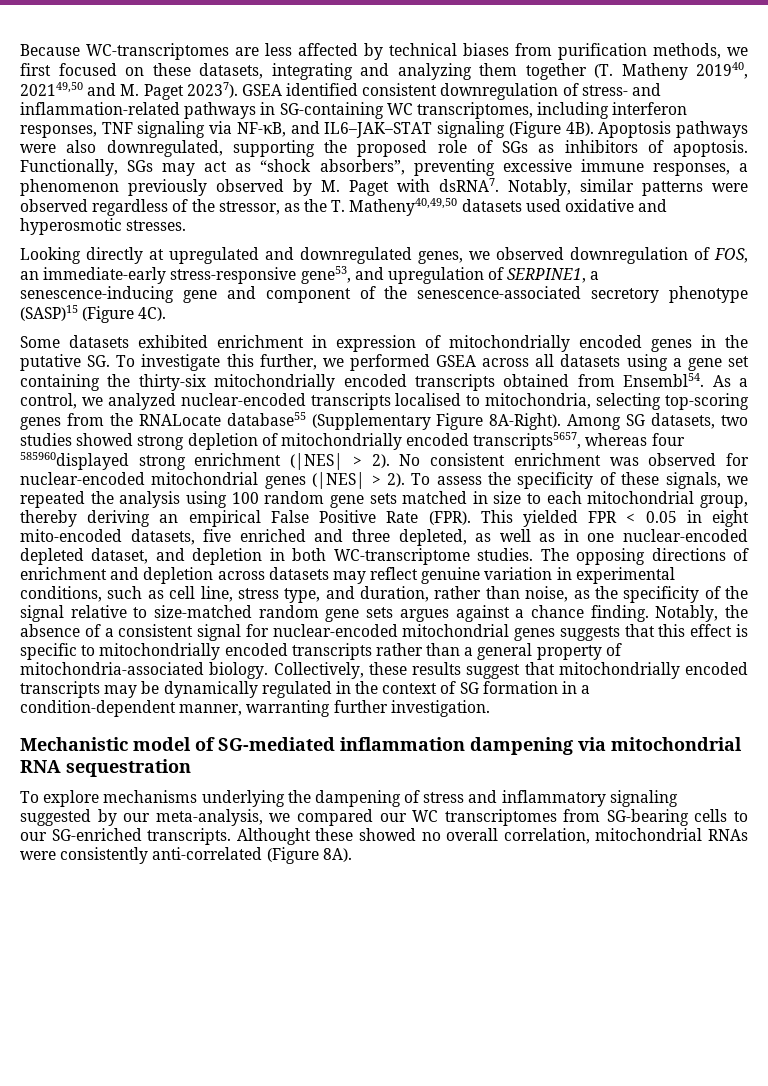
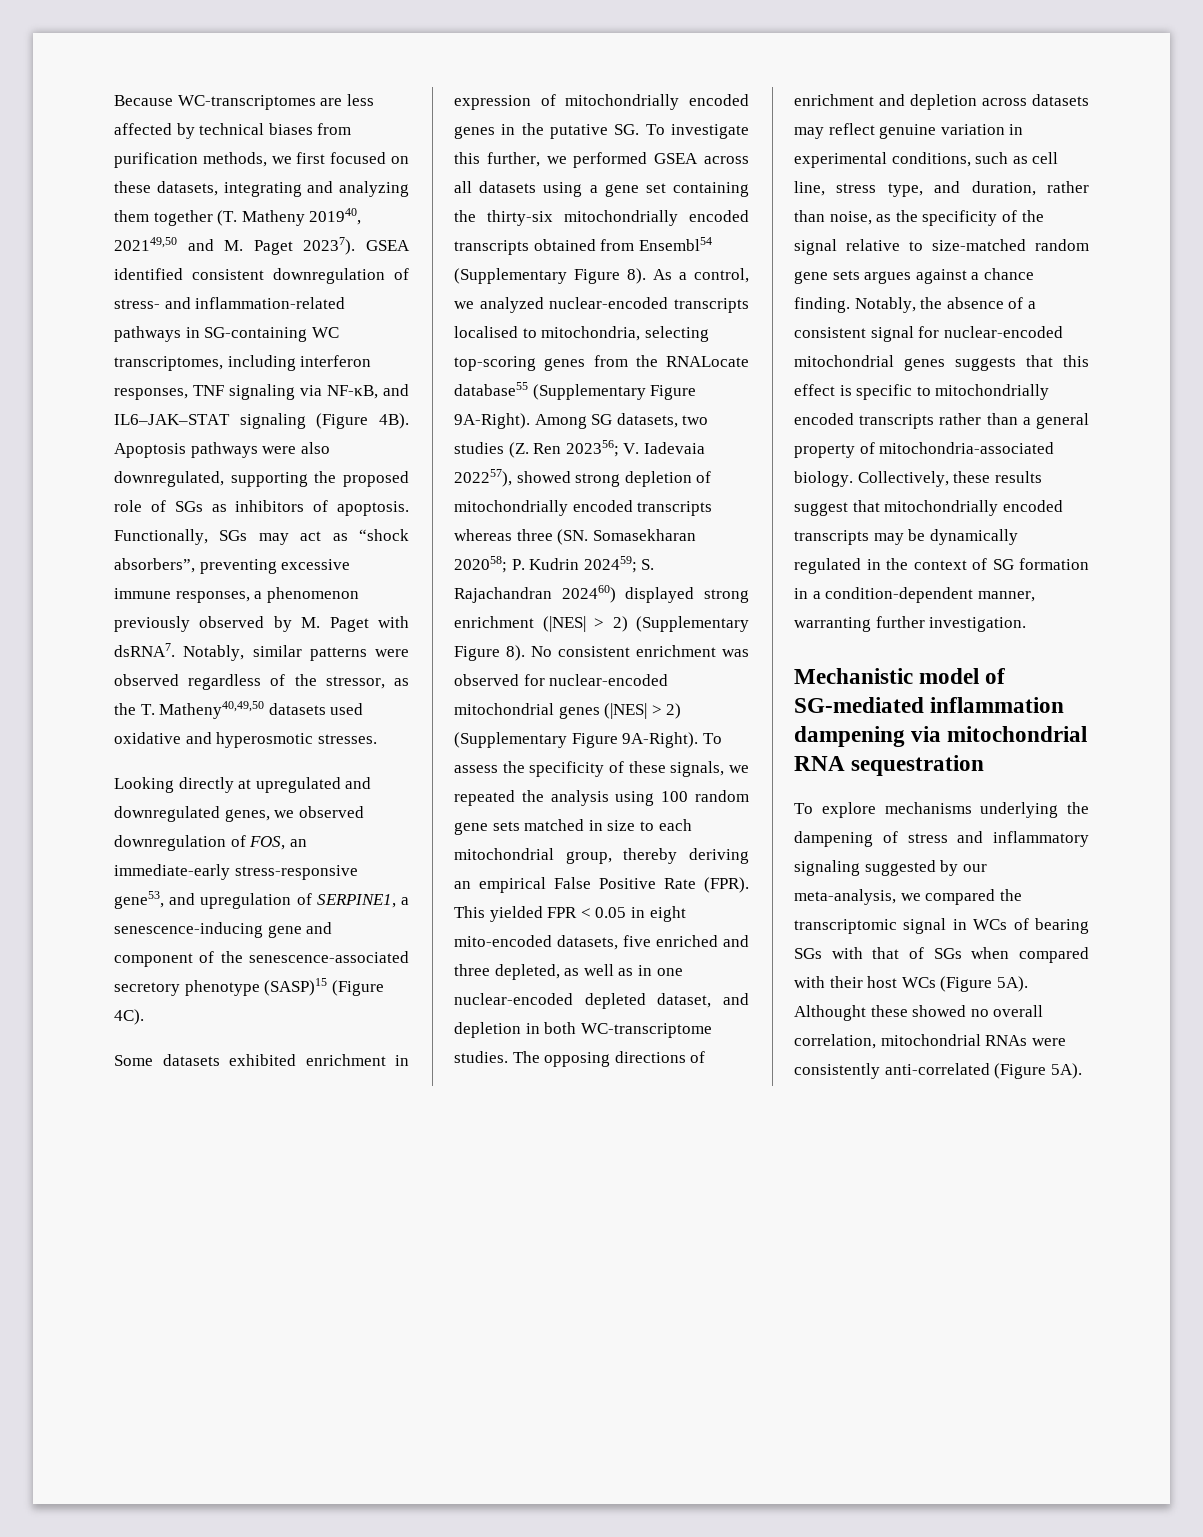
- Some datasets exhibited enrichment in expression of mitochondrially encoded genes in the putative SG. To investigate this further, we performed GSEA across all datasets using a gene set containing the thirty-six mitochondrially encoded transcripts obtained from Ensembl54.
+ Some datasets exhibited enrichment in expression of mitochondrially encoded genes in the putative SG. To investigate this further, we performed GSEA across all datasets using a gene set containing the thirty-six mitochondrially encoded transcripts obtained from Ensembl54 (Supplementary Figure 8).
- As a control, we analyzed nuclear-encoded transcripts localised to mitochondria, selecting top-scoring genes from the RNALocate database55 (Supplementary Figure 8A-Right).
+ As a control, we analyzed nuclear-encoded transcripts localised to mitochondria, selecting top-scoring genes from the RNALocate database55 (Supplementary Figure 9A-Right).
- Among SG datasets, two studies showed strong depletion of mitochondrially encoded transcripts5657, whereas four 585960displayed strong enrichment (|NES| > 2).
+ Among SG datasets, two studies (Z. Ren 202356; V. Iadevaia 202257), showed strong depletion of mitochondrially encoded transcripts whereas three (SN. Somasekharan 202058; P. Kudrin 202459; S. Rajachandran 202460) displayed strong enrichment (|NES| > 2) (Supplementary Figure 8).
- No consistent enrichment was observed for nuclear-encoded mitochondrial genes (|NES| > 2).
+ No consistent enrichment was observed for nuclear-encoded mitochondrial genes (|NES| > 2) (Supplementary Figure 9A-Right).
- To explore mechanisms underlying the dampening of stress and inflammatory signaling suggested by our meta-analysis, we compared our WC transcriptomes from SG-bearing cells to our SG-enriched transcripts.
+ To explore mechanisms underlying the dampening of stress and inflammatory signaling suggested by our meta-analysis, we compared the transcriptomic signal in WCs of bearing SGs with that of SGs when compared with their host WCs (Figure 5A).
- Althought these showed no overall correlation, mitochondrial RNAs were consistently anti-correlated (Figure 8A).
+ Althought these showed no overall correlation, mitochondrial RNAs were consistently anti-correlated (Figure 5A).

